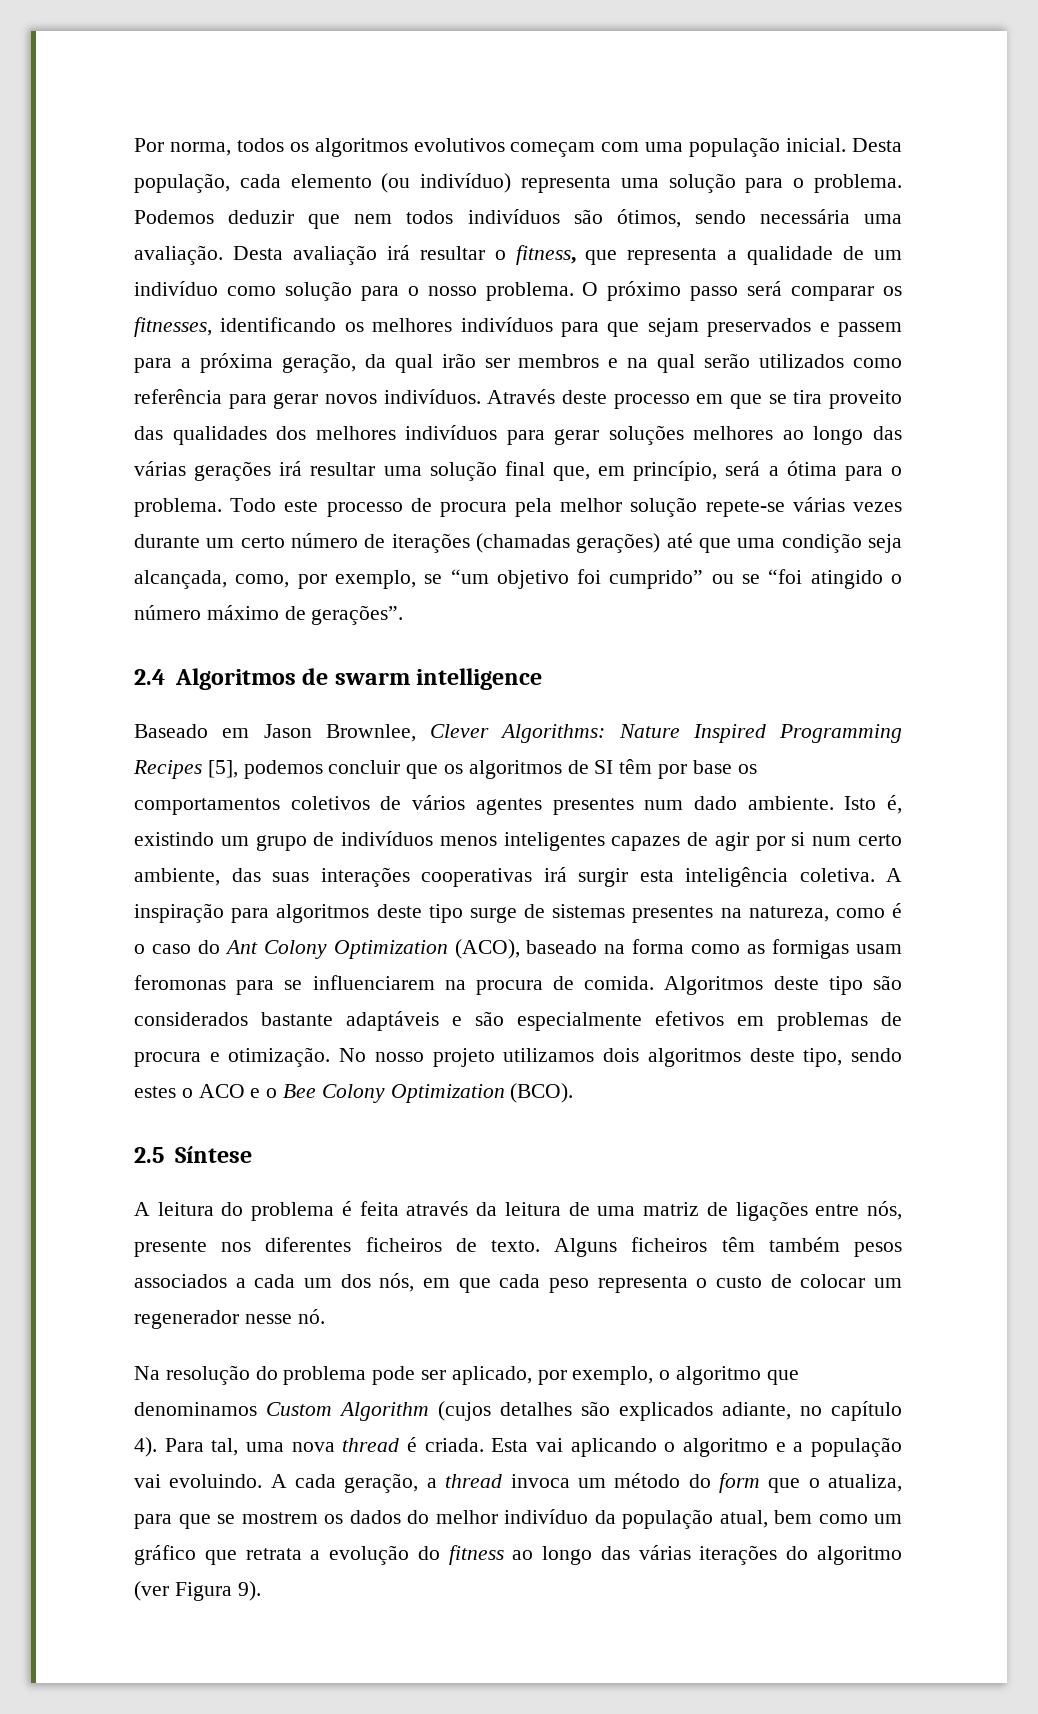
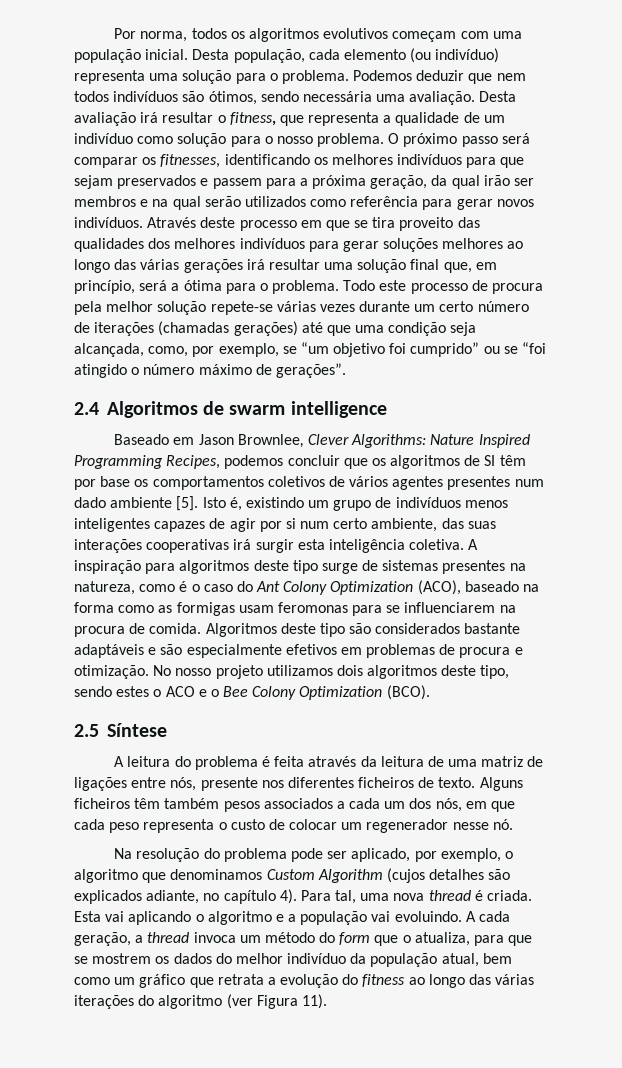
- Baseado em Jason Brownlee, Clever Algorithms: Nature Inspired Programming Recipes [5], podemos concluir que os algoritmos de SI têm por base os comportamentos coletivos de vários agentes presentes num dado ambiente.
+ Baseado em Jason Brownlee, Clever Algorithms: Nature Inspired Programming Recipes, podemos concluir que os algoritmos de SI têm por base os comportamentos coletivos de vários agentes presentes num dado ambiente [5].
- A cada geração, a thread invoca um método do form que o atualiza, para que se mostrem os dados do melhor indivíduo da população atual, bem como um gráfico que retrata a evolução do fitness ao longo das várias iterações do algoritmo (ver Figura 9).
+ A cada geração, a thread invoca um método do form que o atualiza, para que se mostrem os dados do melhor indivíduo da população atual, bem como um gráfico que retrata a evolução do fitness ao longo das várias iterações do algoritmo (ver Figura 11).

